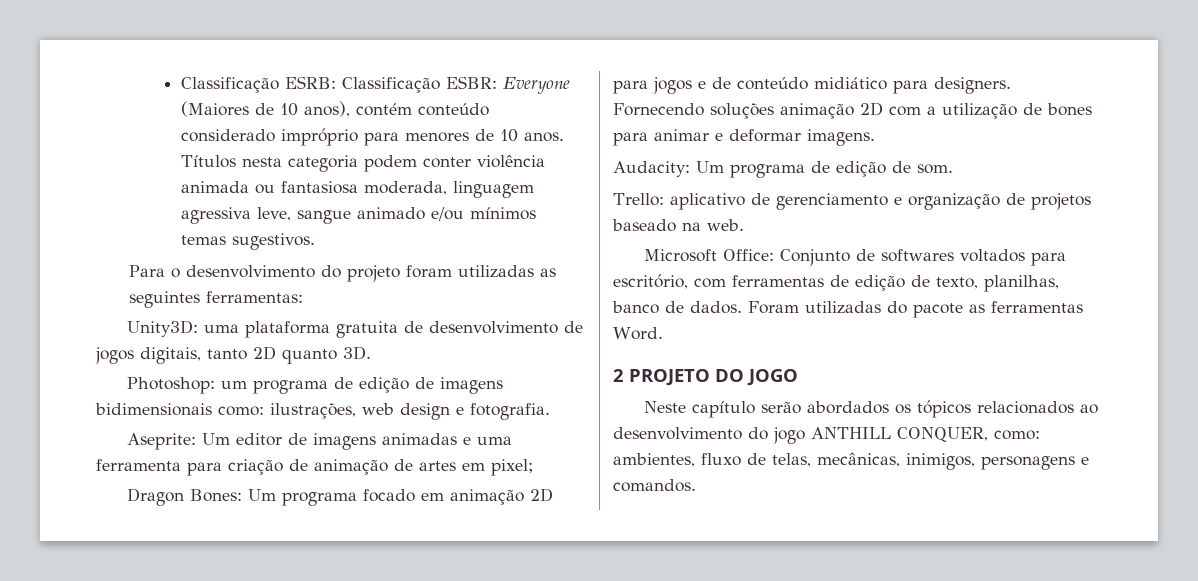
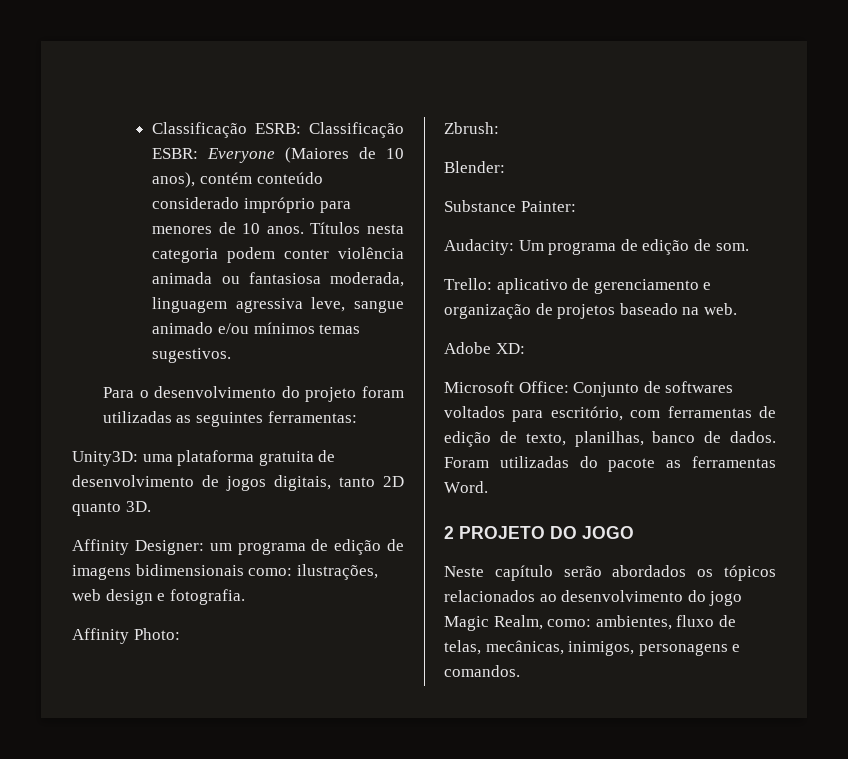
- Photoshop: um programa de edição de imagens bidimensionais como: ilustrações, web design e fotografia.
+ Affinity Designer: um programa de edição de imagens bidimensionais como: ilustrações, web design e fotografia.
- Aseprite: Um editor de imagens animadas e uma ferramenta para criação de animação de artes em pixel;
- Dragon Bones: Um programa focado em animação 2D para jogos e de conteúdo midiático para designers. Fornecendo soluções animação 2D com a utilização de bones para animar e deformar imagens.
+ Affinity Photo:
+ Zbrush:
+ Blender:
+ Substance Painter:
+ Adobe XD:
- Neste capítulo serão abordados os tópicos relacionados ao desenvolvimento do jogo ANTHILL CONQUER, como: ambientes, fluxo de telas, mecânicas, inimigos, personagens e comandos.
+ Neste capítulo serão abordados os tópicos relacionados ao desenvolvimento do jogo Magic Realm, como: ambientes, fluxo de telas, mecânicas, inimigos, personagens e comandos.

